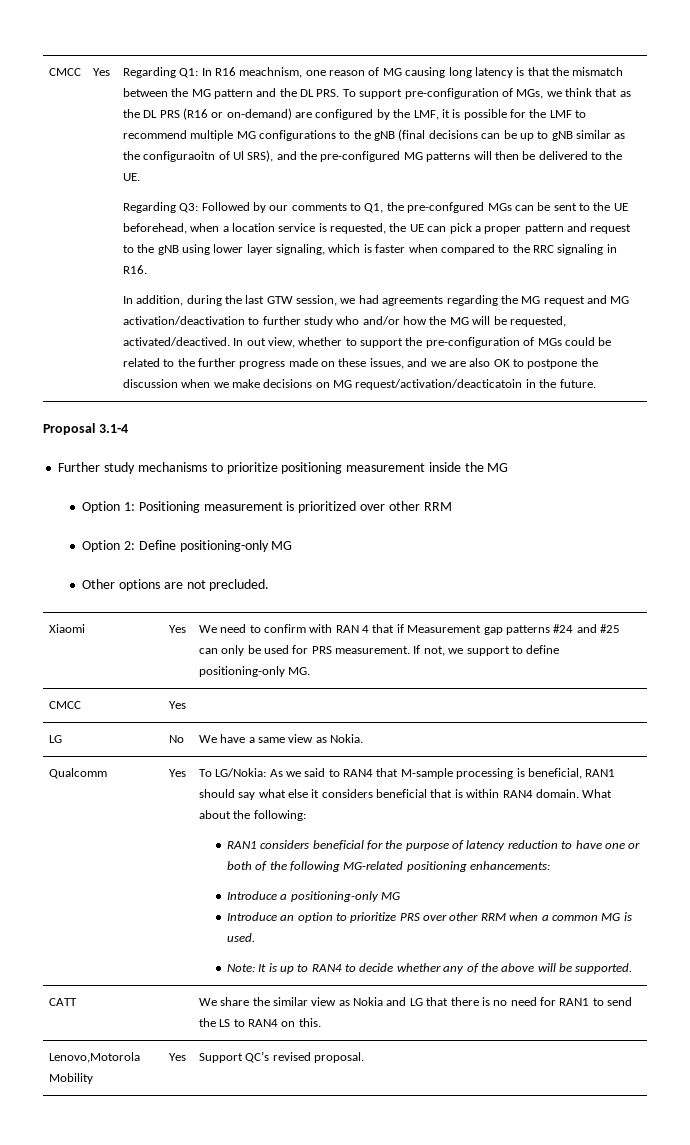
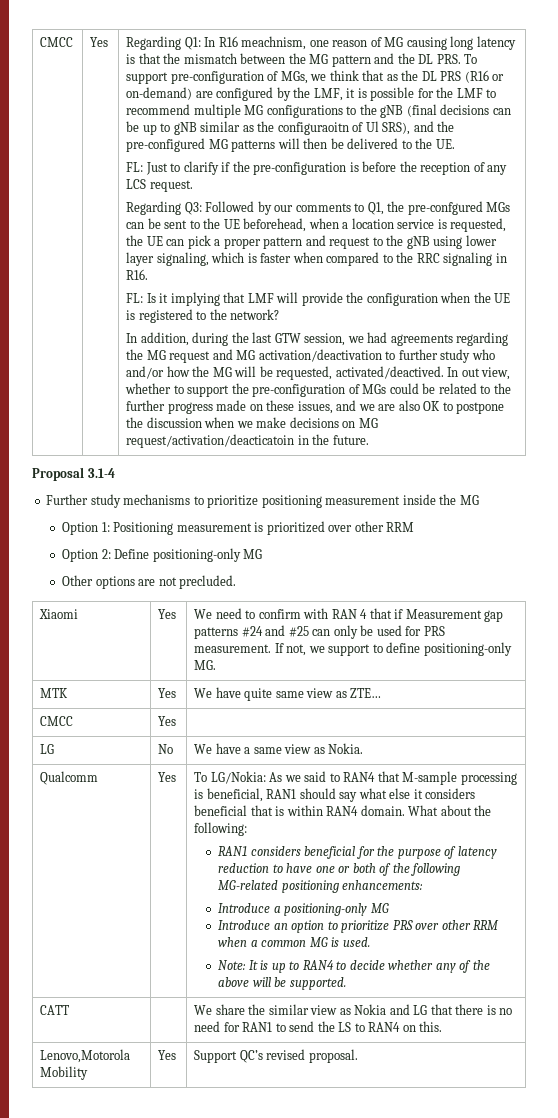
+ FL: Just to clarify if the pre-configuration is before the reception of any LCS request.
+ FL: Is it implying that LMF will provide the configuration when the UE is registered to the network?
+ MTK | Yes | We have quite same view as ZTE…

